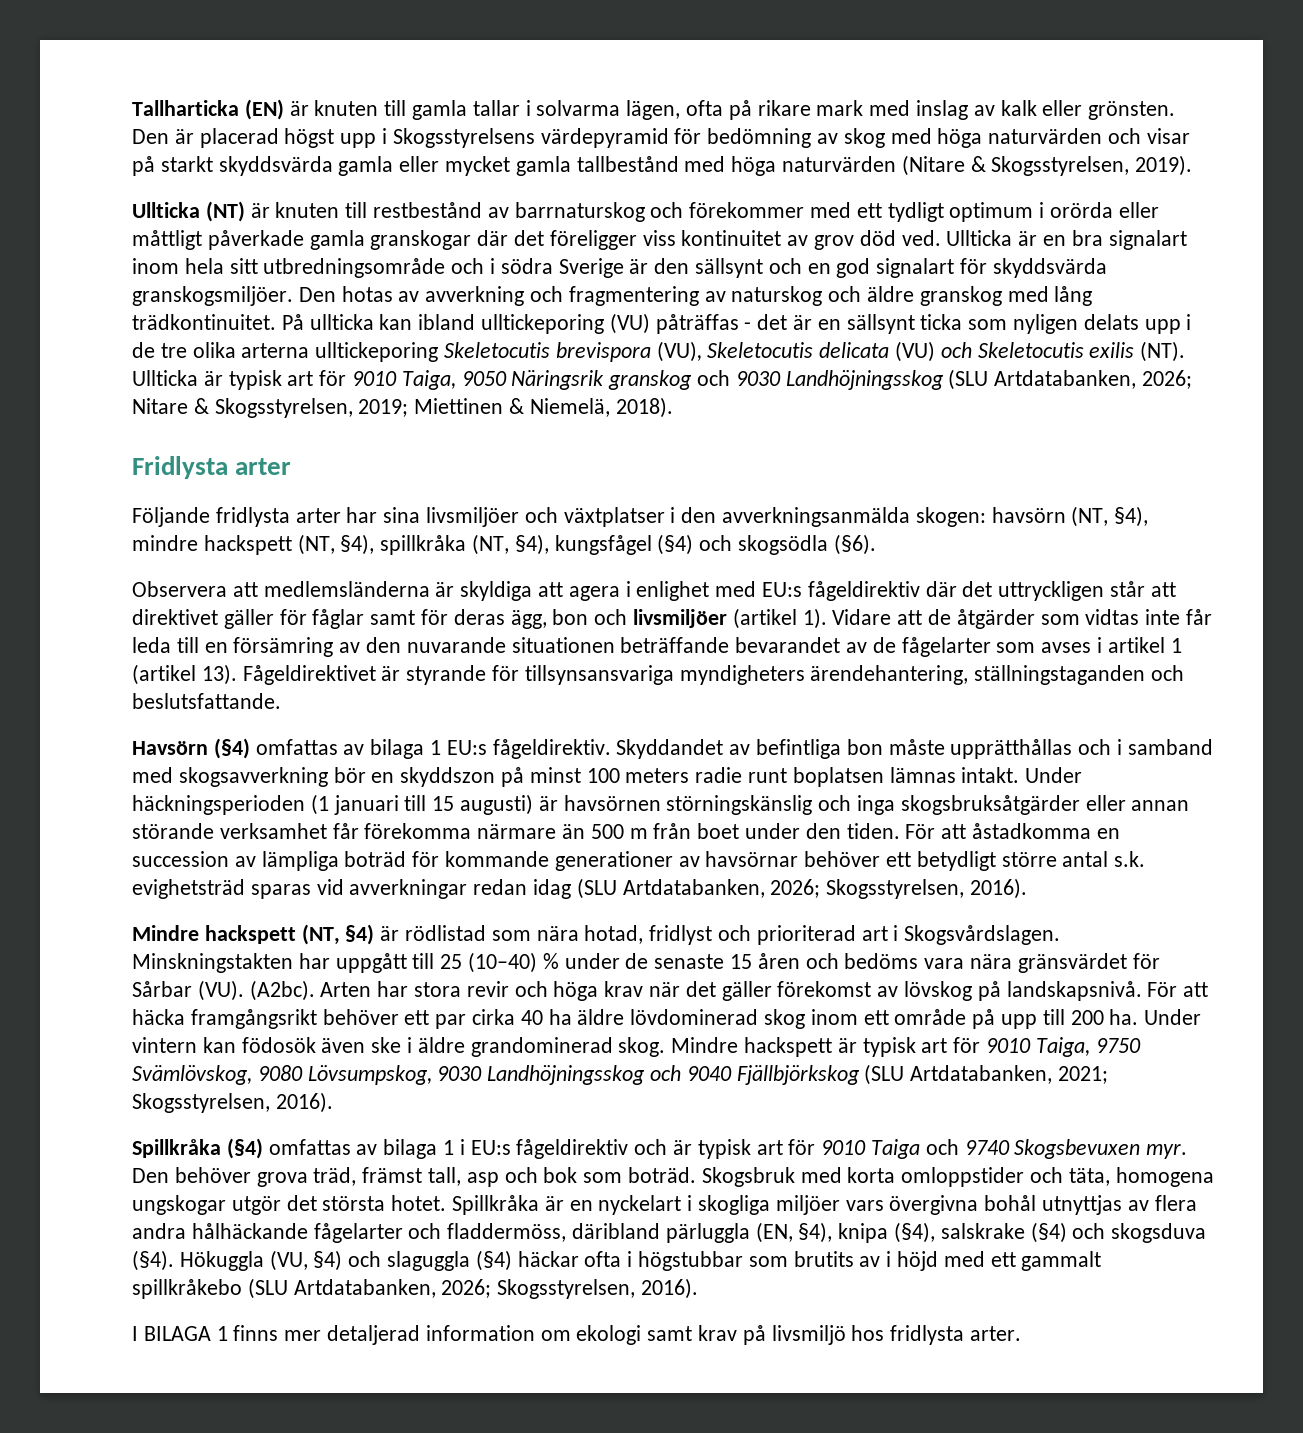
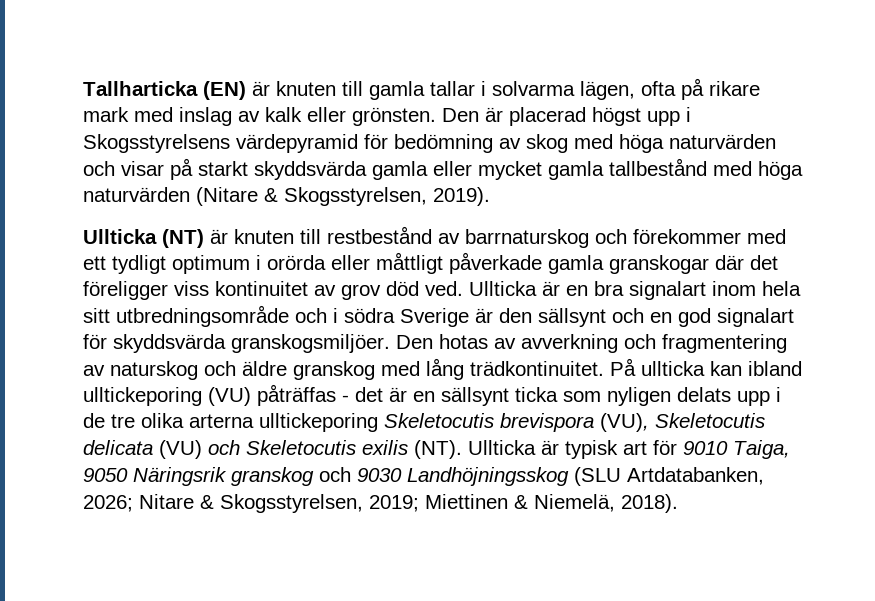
- Fridlysta arter
- Följande fridlysta arter har sina livsmiljöer och växtplatser i den avverkningsanmälda skogen: havsörn (NT, §4), mindre hackspett (NT, §4), spillkråka (NT, §4), kungsfågel (§4) och skogsödla (§6).
- Observera att medlemsländerna är skyldiga att agera i enlighet med EU:s fågeldirektiv där det uttryckligen står att direktivet gäller för fåglar samt för deras ägg, bon och livsmiljöer (artikel 1). Vidare att de åtgärder som vidtas inte får leda till en försämring av den nuvarande situationen beträffande bevarandet av de fågelarter som avses i artikel 1 (artikel 13). Fågeldirektivet är styrande för tillsynsansvariga myndigheters ärendehantering, ställningstaganden och beslutsfattande.
- Havsörn (§4) omfattas av bilaga 1 EU:s fågeldirektiv. Skyddandet av befintliga bon måste upprätthållas och i samband med skogsavverkning bör en skyddszon på minst 100 meters radie runt boplatsen lämnas intakt. Under häckningsperioden (1 januari till 15 augusti) är havsörnen störningskänslig och inga skogsbruksåtgärder eller annan störande verksamhet får förekomma närmare än 500 m från boet under den tiden. För att åstadkomma en succession av lämpliga boträd för kommande generationer av havsörnar behöver ett betydligt större antal s.k. evighetsträd sparas vid avverkningar redan idag (SLU Artdatabanken, 2026; Skogsstyrelsen, 2016).
- Mindre hackspett (NT, §4) är rödlistad som nära hotad, fridlyst och prioriterad art i Skogsvårdslagen. Minskningstakten har uppgått till 25 (10–40) % under de senaste 15 åren och bedöms vara nära gränsvärdet för Sårbar (VU). (A2bc). Arten har stora revir och höga krav när det gäller förekomst av lövskog på landskapsnivå. För att häcka framgångsrikt behöver ett par cirka 40 ha äldre lövdominerad skog inom ett område på upp till 200 ha. Under vintern kan födosök även ske i äldre grandominerad skog. Mindre hackspett är typisk art för 9010 Taiga, 9750 Svämlövskog, 9080 Lövsumpskog, 9030 Landhöjningsskog och 9040 Fjällbjörkskog (SLU Artdatabanken, 2021; Skogsstyrelsen, 2016).
- Spillkråka (§4) omfattas av bilaga 1 i EU:s fågeldirektiv och är typisk art för 9010 Taiga och 9740 Skogsbevuxen myr. Den behöver grova träd, främst tall, asp och bok som boträd. Skogsbruk med korta omloppstider och täta, homogena ungskogar utgör det största hotet. Spillkråka är en nyckelart i skogliga miljöer vars övergivna bohål utnyttjas av flera andra hålhäckande fågelarter och fladdermöss, däribland pärluggla (EN, §4), knipa (§4), salskrake (§4) och skogsduva (§4). Hökuggla (VU, §4) och slaguggla (§4) häckar ofta i högstubbar som brutits av i höjd med ett gammalt spillkråkebo (SLU Artdatabanken, 2026; Skogsstyrelsen, 2016).
- I BILAGA 1 finns mer detaljerad information om ekologi samt krav på livsmiljö hos fridlysta arter.

